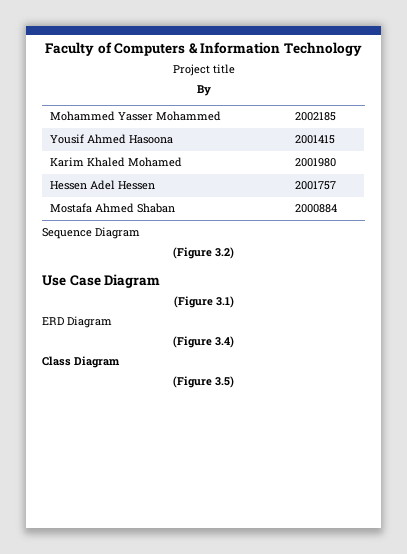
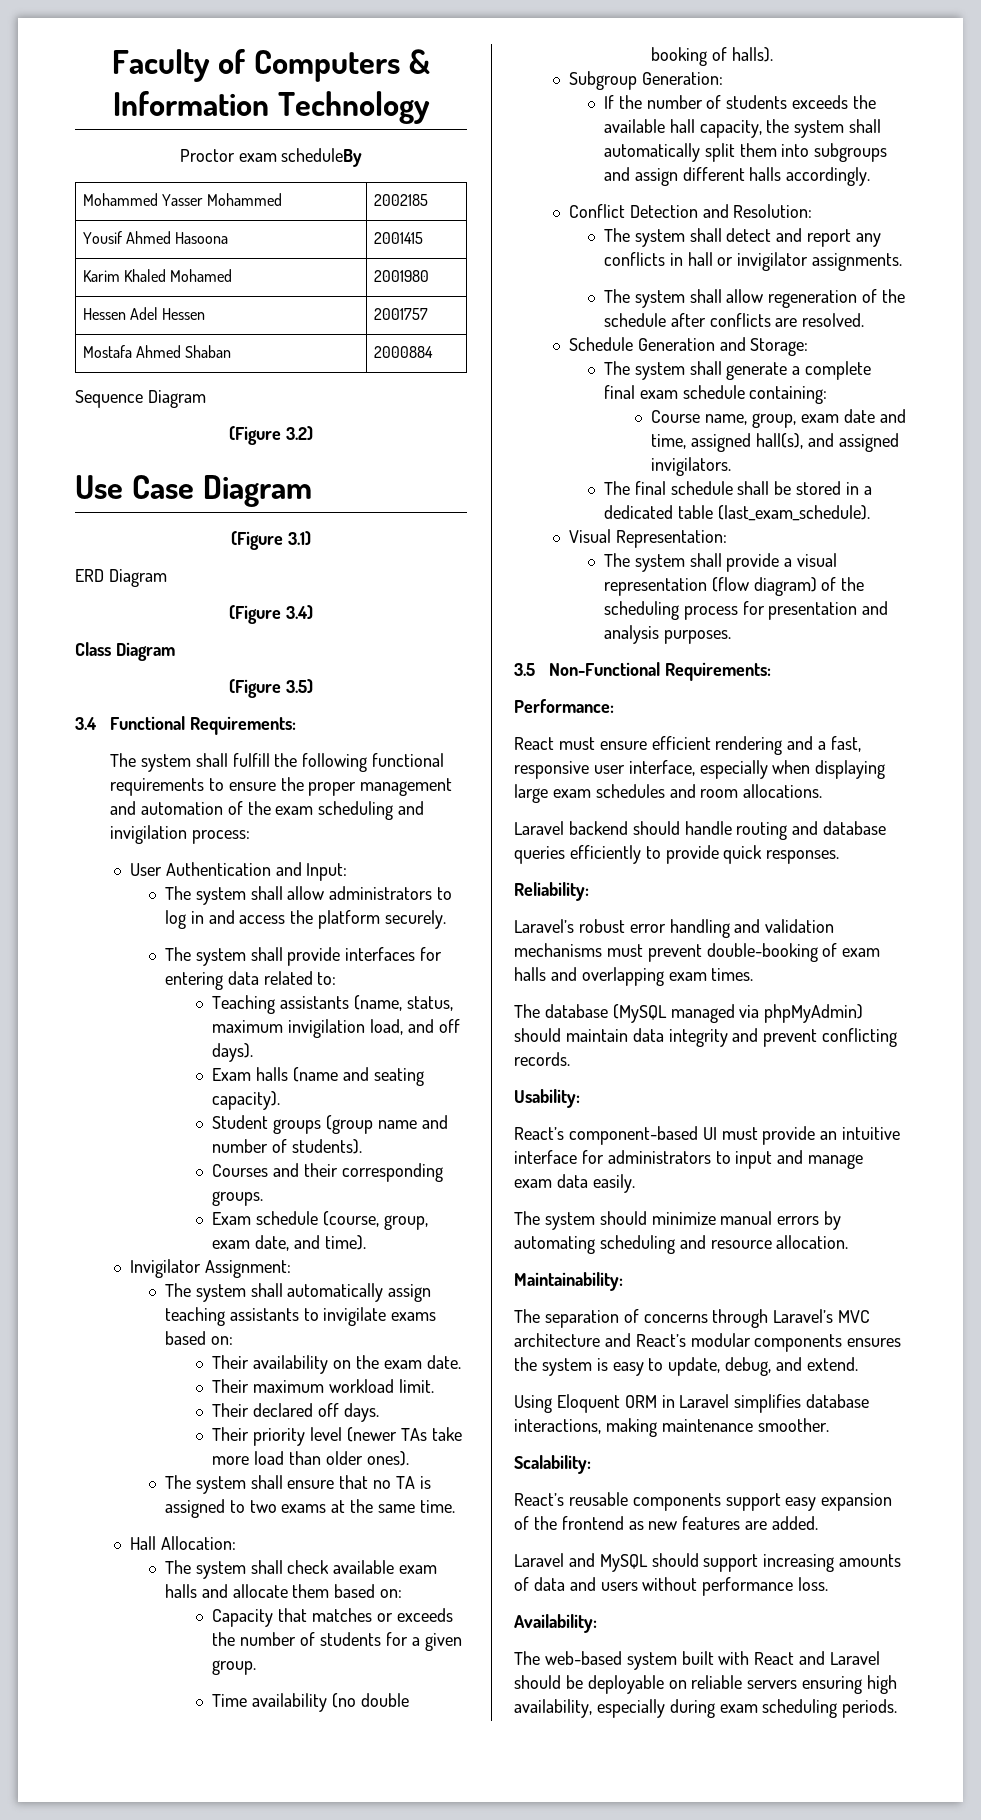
- Project title
- By
+ Proctor exam scheduleBy
+ 3.4 Functional Requirements:
+ The system shall fulfill the following functional requirements to ensure the proper management and automation of the exam scheduling and invigilation process:
+ User Authentication and Input:
+ The system shall allow administrators to log in and access the platform securely.
+ The system shall provide interfaces for entering data related to:
+ Teaching assistants (name, status, maximum invigilation load, and off days).
+ Exam halls (name and seating capacity).
+ Student groups (group name and number of students).
+ Courses and their corresponding groups.
+ Exam schedule (course, group, exam date, and time).
+ Invigilator Assignment:
+ The system shall automatically assign teaching assistants to invigilate exams based on:
+ Their availability on the exam date.
+ Their maximum workload limit.
+ Their declared off days.
+ Their priority level (newer TAs take more load than older ones).
+ The system shall ensure that no TA is assigned to two exams at the same time.
+ Hall Allocation:
+ The system shall check available exam halls and allocate them based on:
+ Capacity that matches or exceeds the number of students for a given group.
+ Time availability (no double booking of halls).
+ Subgroup Generation:
+ If the number of students exceeds the available hall capacity, the system shall automatically split them into subgroups and assign different halls accordingly.
+ Conflict Detection and Resolution:
+ The system shall detect and report any conflicts in hall or invigilator assignments.
+ The system shall allow regeneration of the schedule after conflicts are resolved.
+ Schedule Generation and Storage:
+ The system shall generate a complete final exam schedule containing:
+ Course name, group, exam date and time, assigned hall(s), and assigned invigilators.
+ The final schedule shall be stored in a dedicated table (last_exam_schedule).
+ Visual Representation:
+ The system shall provide a visual representation (flow diagram) of the scheduling process for presentation and analysis purposes.
+ 3.5 Non-Functional Requirements:
+ Performance:
+ React must ensure efficient rendering and a fast, responsive user interface, especially when displaying large exam schedules and room allocations.
+ Laravel backend should handle routing and database queries efficiently to provide quick responses.
+ Reliability:
+ Laravel’s robust error handling and validation mechanisms must prevent double-booking of exam halls and overlapping exam times.
+ The database (MySQL managed via phpMyAdmin) should maintain data integrity and prevent conflicting records.
+ Usability:
+ React’s component-based UI must provide an intuitive interface for administrators to input and manage exam data easily.
+ The system should minimize manual errors by automating scheduling and resource allocation.
+ Maintainability:
+ The separation of concerns through Laravel’s MVC architecture and React’s modular components ensures the system is easy to update, debug, and extend.
+ Using Eloquent ORM in Laravel simplifies database interactions, making maintenance smoother.
+ Scalability:
+ React’s reusable components support easy expansion of the frontend as new features are added.
+ Laravel and MySQL should support increasing amounts of data and users without performance loss.
+ Availability:
+ The web-based system built with React and Laravel should be deployable on reliable servers ensuring high availability, especially during exam scheduling periods.

